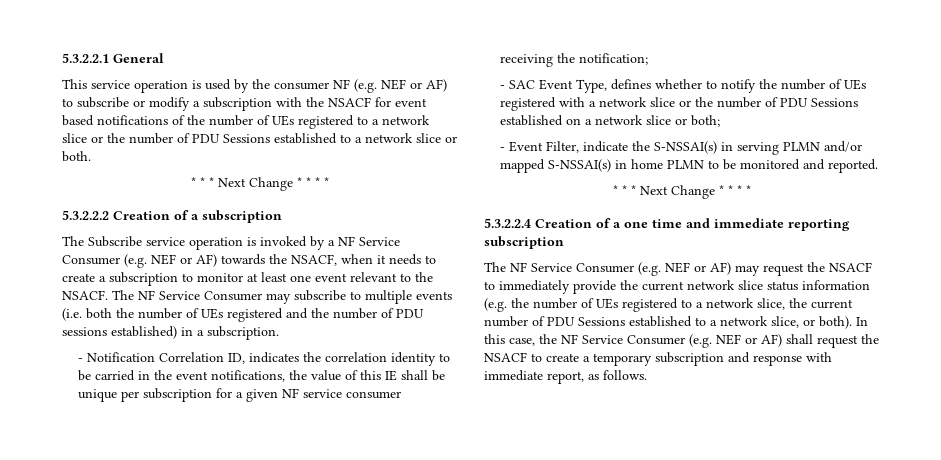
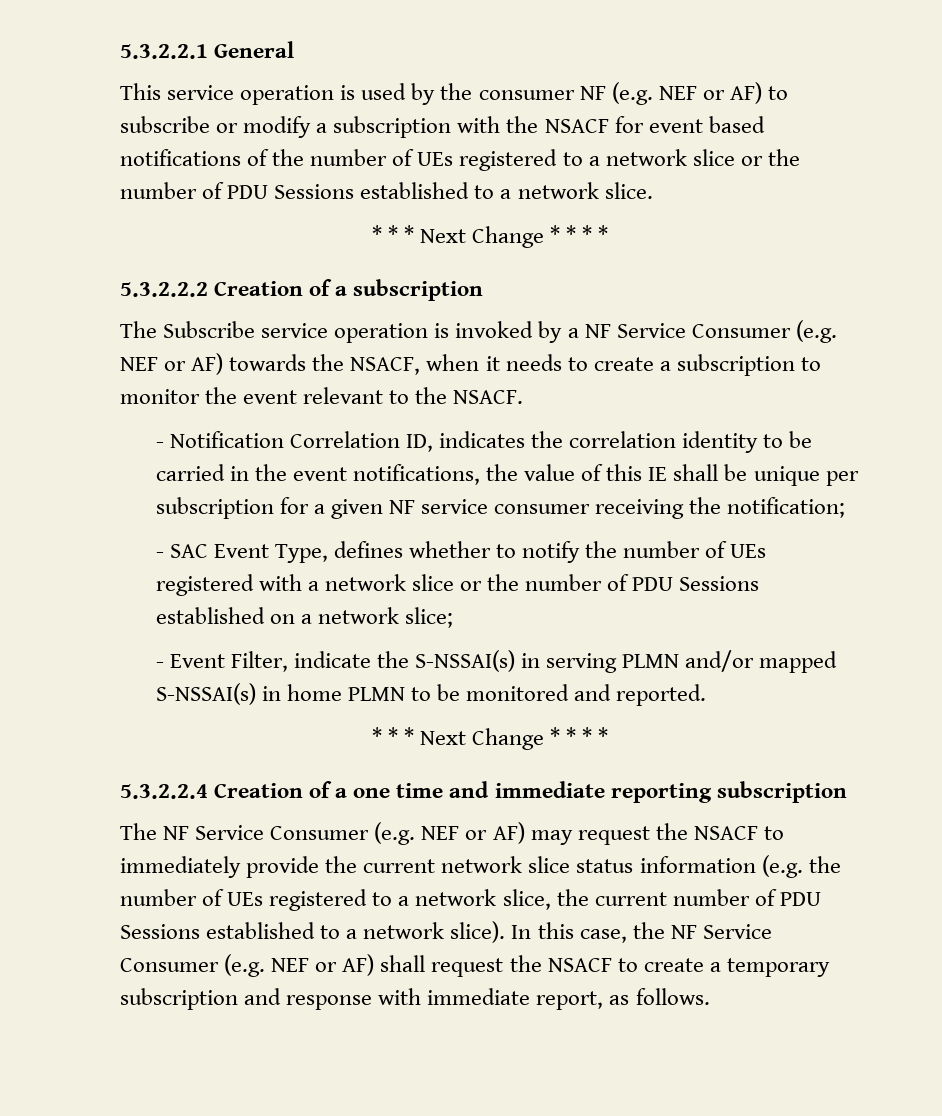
- This service operation is used by the consumer NF (e.g. NEF or AF) to subscribe or modify a subscription with the NSACF for event based notifications of the number of UEs registered to a network slice or the number of PDU Sessions established to a network slice or both.
+ This service operation is used by the consumer NF (e.g. NEF or AF) to subscribe or modify a subscription with the NSACF for event based notifications of the number of UEs registered to a network slice or the number of PDU Sessions established to a network slice.
- The Subscribe service operation is invoked by a NF Service Consumer (e.g. NEF or AF) towards the NSACF, when it needs to create a subscription to monitor at least one event relevant to the NSACF. The NF Service Consumer may subscribe to multiple events (i.e. both the number of UEs registered and the number of PDU sessions established) in a subscription.
+ The Subscribe service operation is invoked by a NF Service Consumer (e.g. NEF or AF) towards the NSACF, when it needs to create a subscription to monitor the event relevant to the NSACF.
- - SAC Event Type, defines whether to notify the number of UEs registered with a network slice or the number of PDU Sessions established on a network slice or both;
+ - SAC Event Type, defines whether to notify the number of UEs registered with a network slice or the number of PDU Sessions established on a network slice;
- The NF Service Consumer (e.g. NEF or AF) may request the NSACF to immediately provide the current network slice status information (e.g. the number of UEs registered to a network slice, the current number of PDU Sessions established to a network slice, or both).
+ The NF Service Consumer (e.g. NEF or AF) may request the NSACF to immediately provide the current network slice status information (e.g. the number of UEs registered to a network slice, the current number of PDU Sessions established to a network slice).

